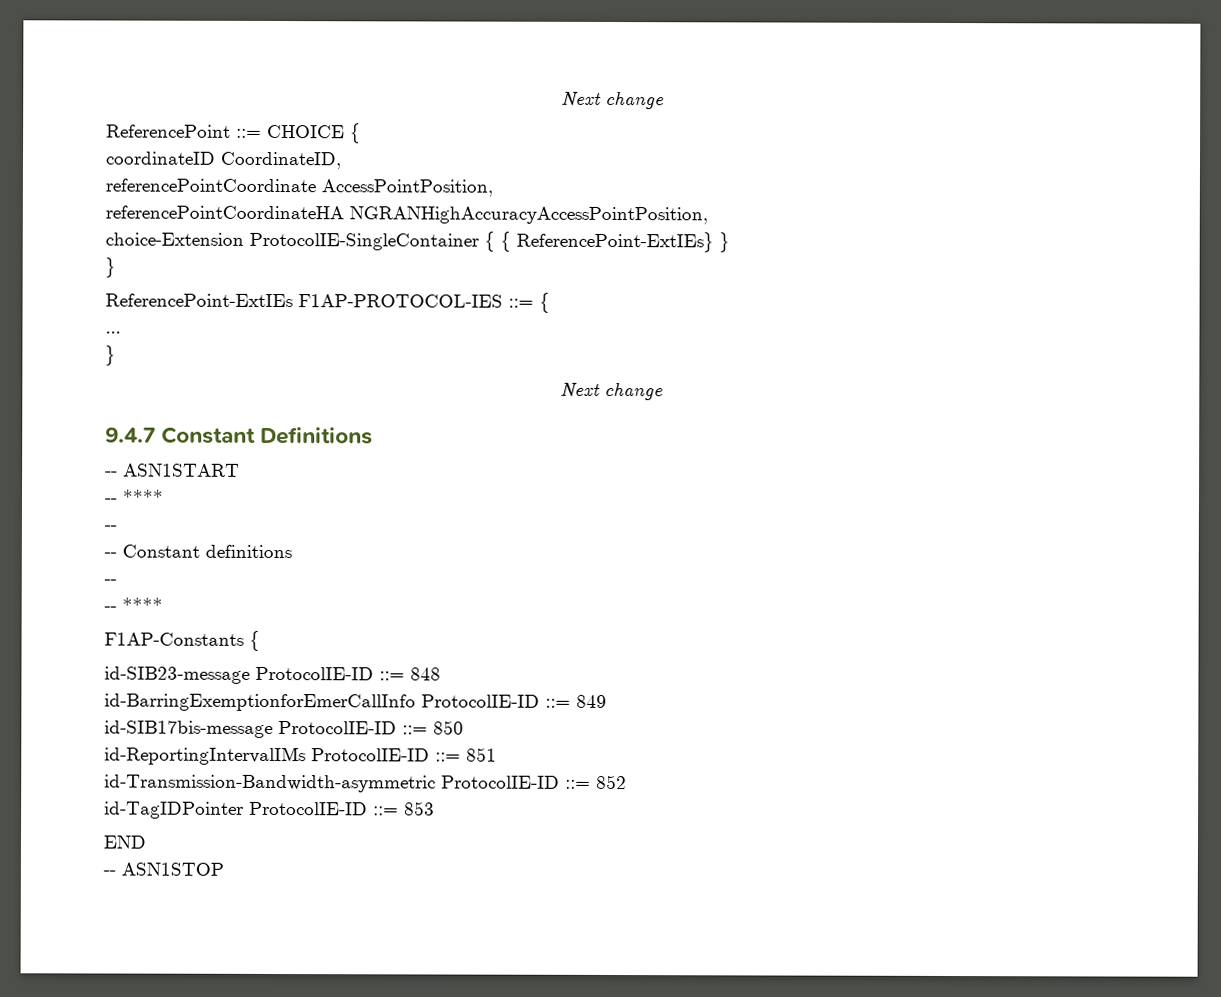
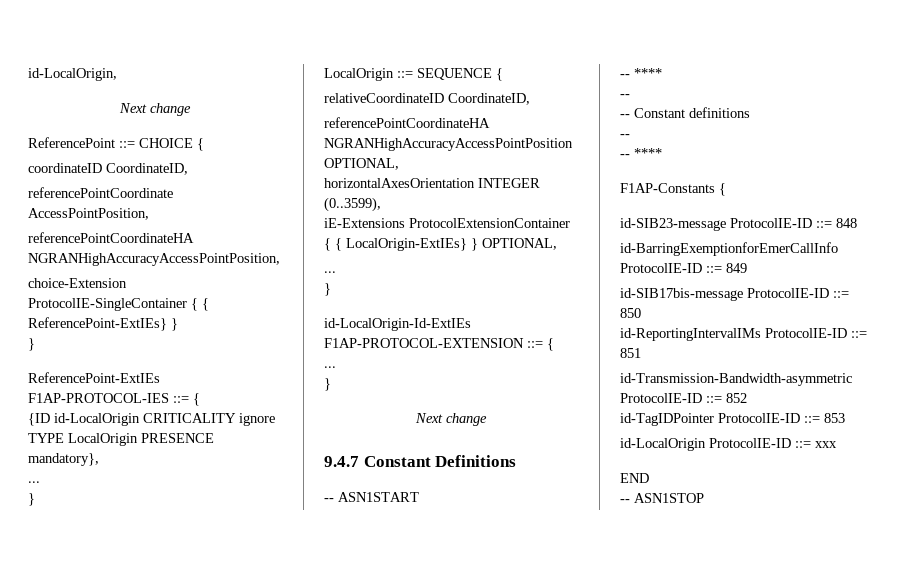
+ id-LocalOrigin,
+ {ID id-LocalOrigin CRITICALITY ignore TYPE LocalOrigin PRESENCE mandatory},
+ ...
+ }
+ LocalOrigin ::= SEQUENCE {
+ relativeCoordinateID CoordinateID,
+ referencePointCoordinateHA NGRANHighAccuracyAccessPointPosition OPTIONAL,
+ horizontalAxesOrientation INTEGER (0..3599),
+ iE-Extensions ProtocolExtensionContainer { { LocalOrigin-ExtIEs} } OPTIONAL,
+ ...
+ }
+ id-LocalOrigin-Id-ExtIEs F1AP-PROTOCOL-EXTENSION ::= {
+ id-LocalOrigin ProtocolIE-ID ::= xxx

